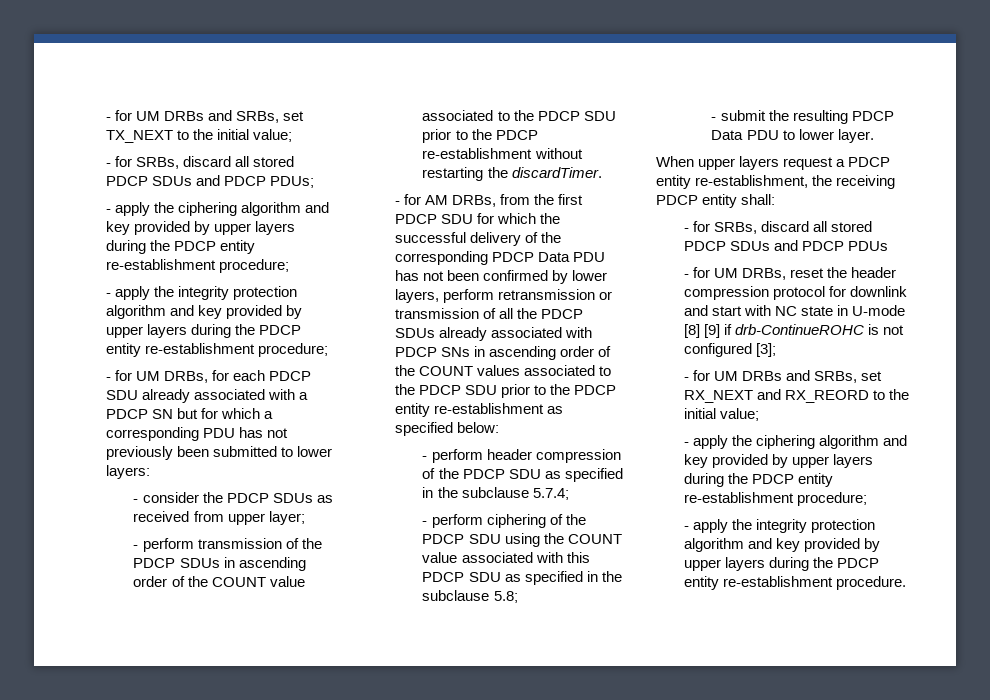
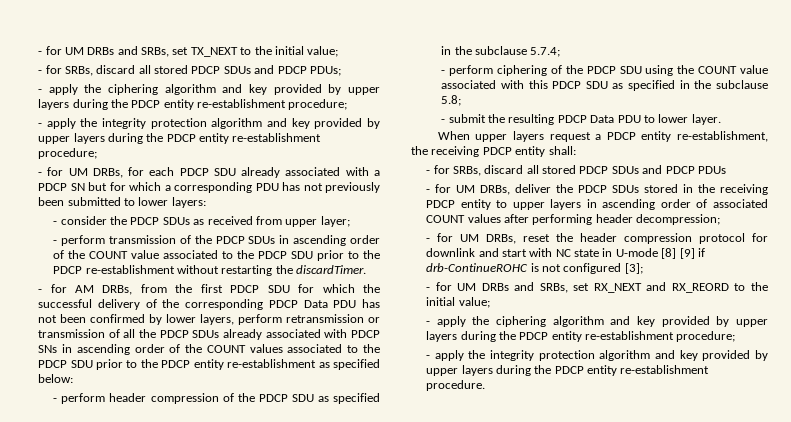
+ - for UM DRBs, deliver the PDCP SDUs stored in the receiving PDCP entity to upper layers in ascending order of associated COUNT values after performing header decompression;

